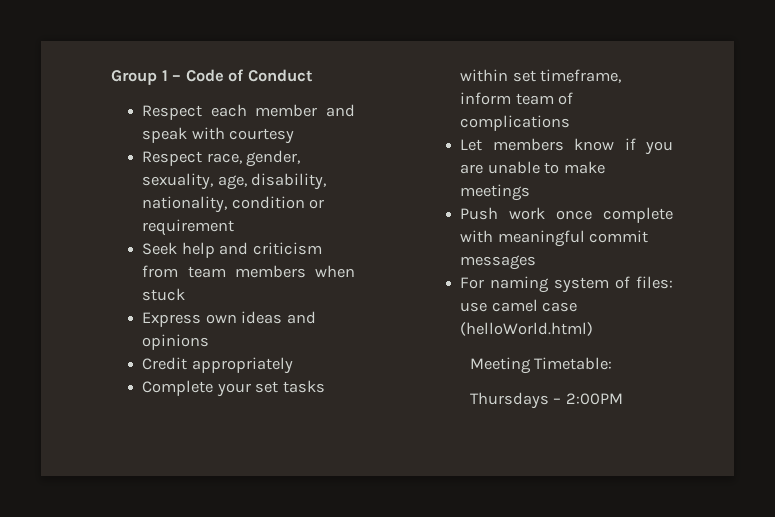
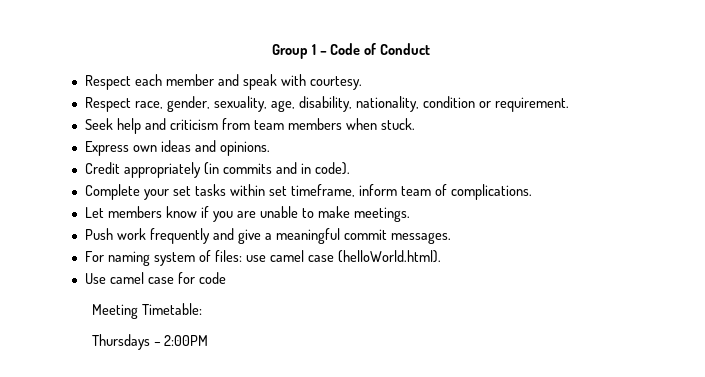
- Respect each member and speak with courtesy
+ Respect each member and speak with courtesy.
- Respect race, gender, sexuality, age, disability, nationality, condition or requirement
+ Respect race, gender, sexuality, age, disability, nationality, condition or requirement.
- Seek help and criticism from team members when stuck
+ Seek help and criticism from team members when stuck.
- Express own ideas and opinions
+ Express own ideas and opinions.
- Credit appropriately
+ Credit appropriately (in commits and in code).
- Complete your set tasks within set timeframe, inform team of complications
+ Complete your set tasks within set timeframe, inform team of complications.
- Let members know if you are unable to make meetings
+ Let members know if you are unable to make meetings.
- Push work once complete with meaningful commit messages
+ Push work frequently and give a meaningful commit messages.
- For naming system of files: use camel case (helloWorld.html)
+ For naming system of files: use camel case (helloWorld.html).
+ Use camel case for code

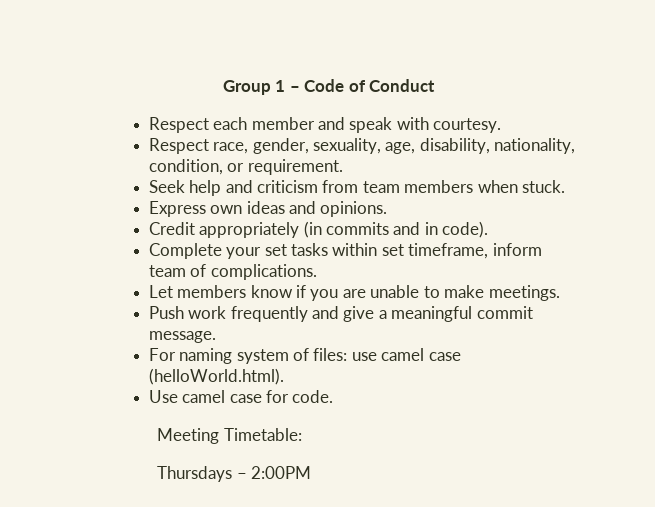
- Respect race, gender, sexuality, age, disability, nationality, condition or requirement.
+ Respect race, gender, sexuality, age, disability, nationality, condition, or requirement.
- Push work frequently and give a meaningful commit messages.
+ Push work frequently and give a meaningful commit message.
- Use camel case for code
+ Use camel case for code.

